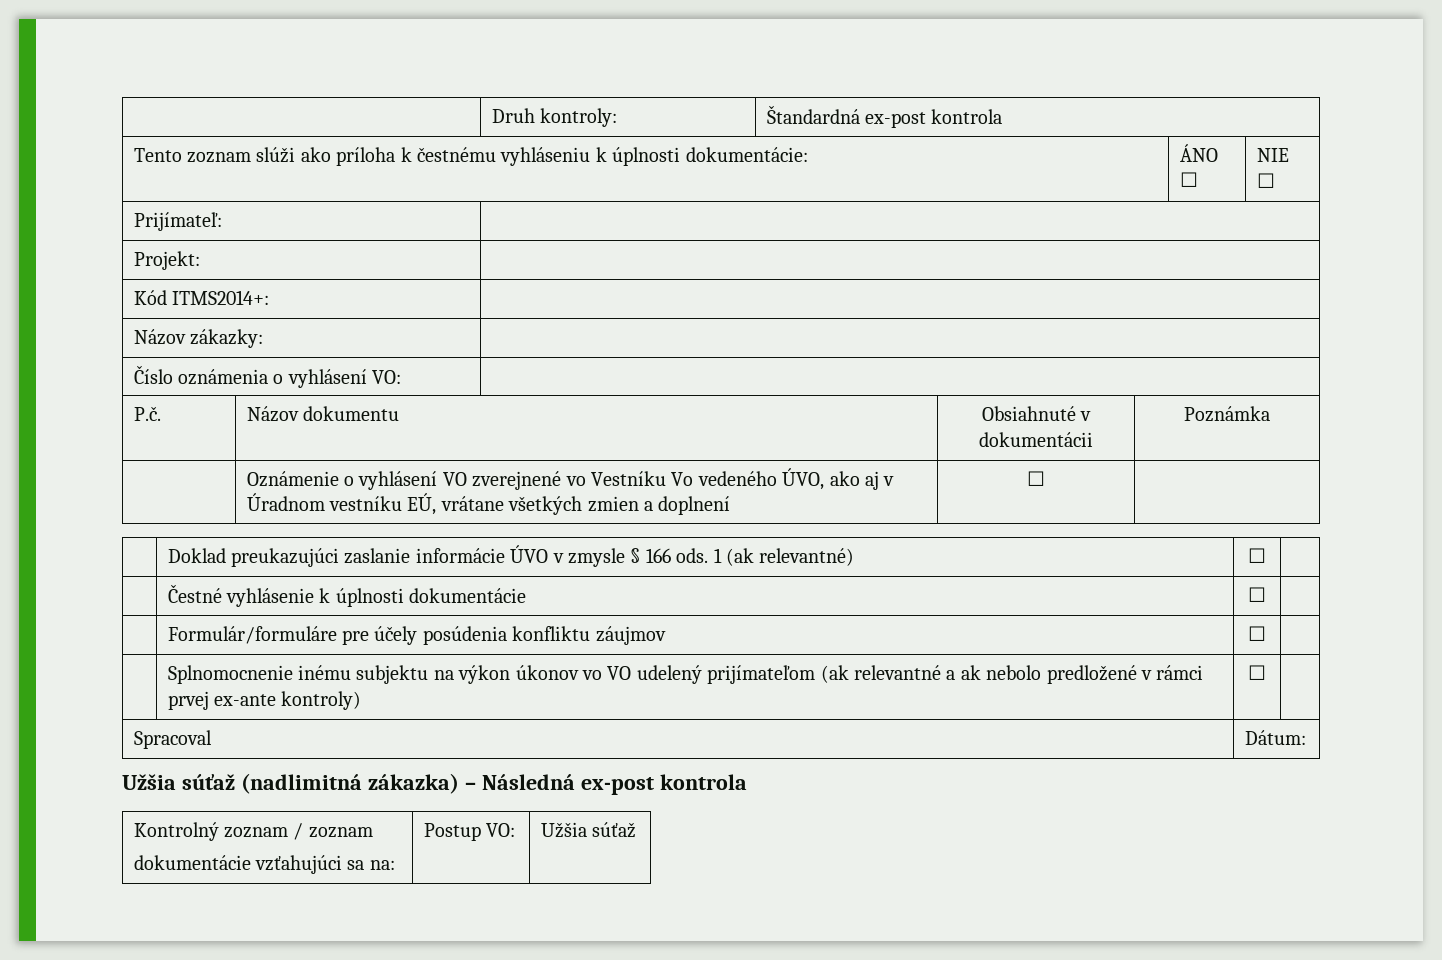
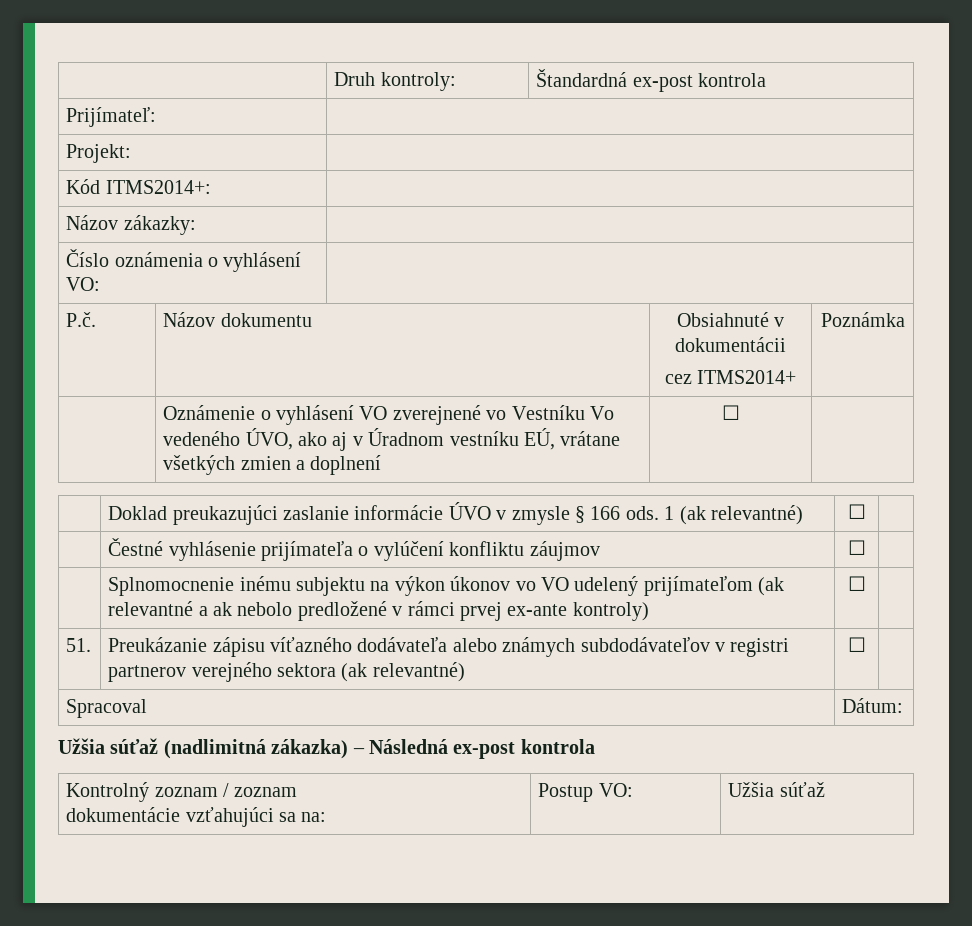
- Tento zoznam slúži ako príloha k čestnému vyhláseniu k úplnosti dokumentácie: | ÁNO ☐ | NIE ☐
- P.č. | Názov dokumentu | Obsiahnuté v dokumentácii | Poznámka
+ P.č. | Názov dokumentu | Obsiahnuté v dokumentácii
+ cez ITMS2014+ | Poznámka
- | Čestné vyhlásenie k úplnosti dokumentácie | ☐ |
- | Formulár/formuláre pre účely posúdenia konfliktu záujmov | ☐ |
+ | Čestné vyhlásenie prijímateľa o vylúčení konfliktu záujmov | ☐ |
+ 51. | Preukázanie zápisu víťazného dodávateľa alebo známych subdodávateľov v registri partnerov verejného sektora (ak relevantné) | ☐ |

